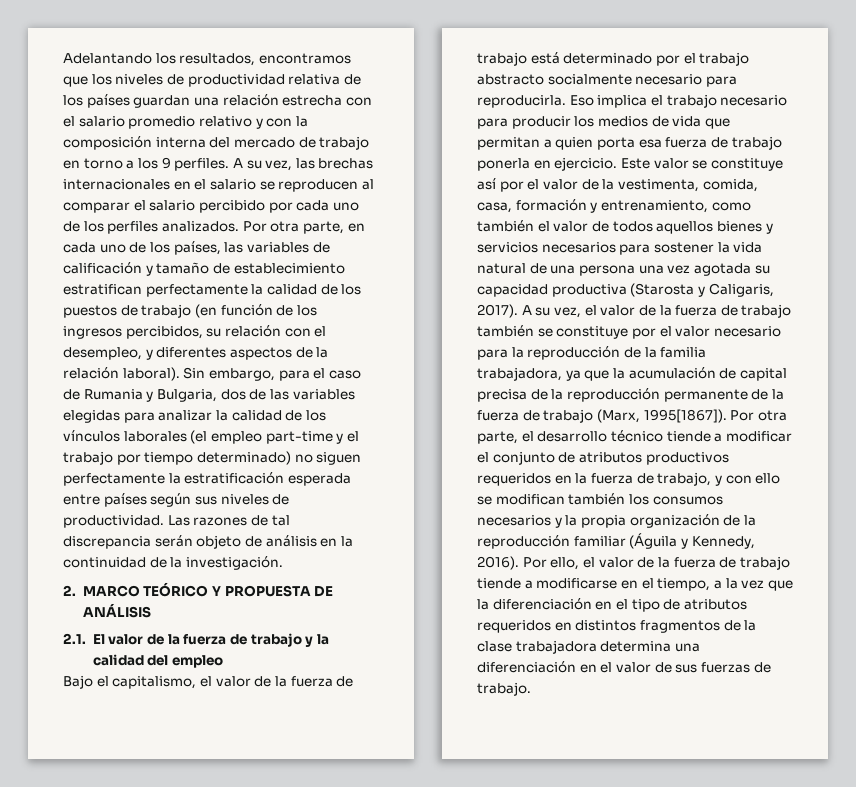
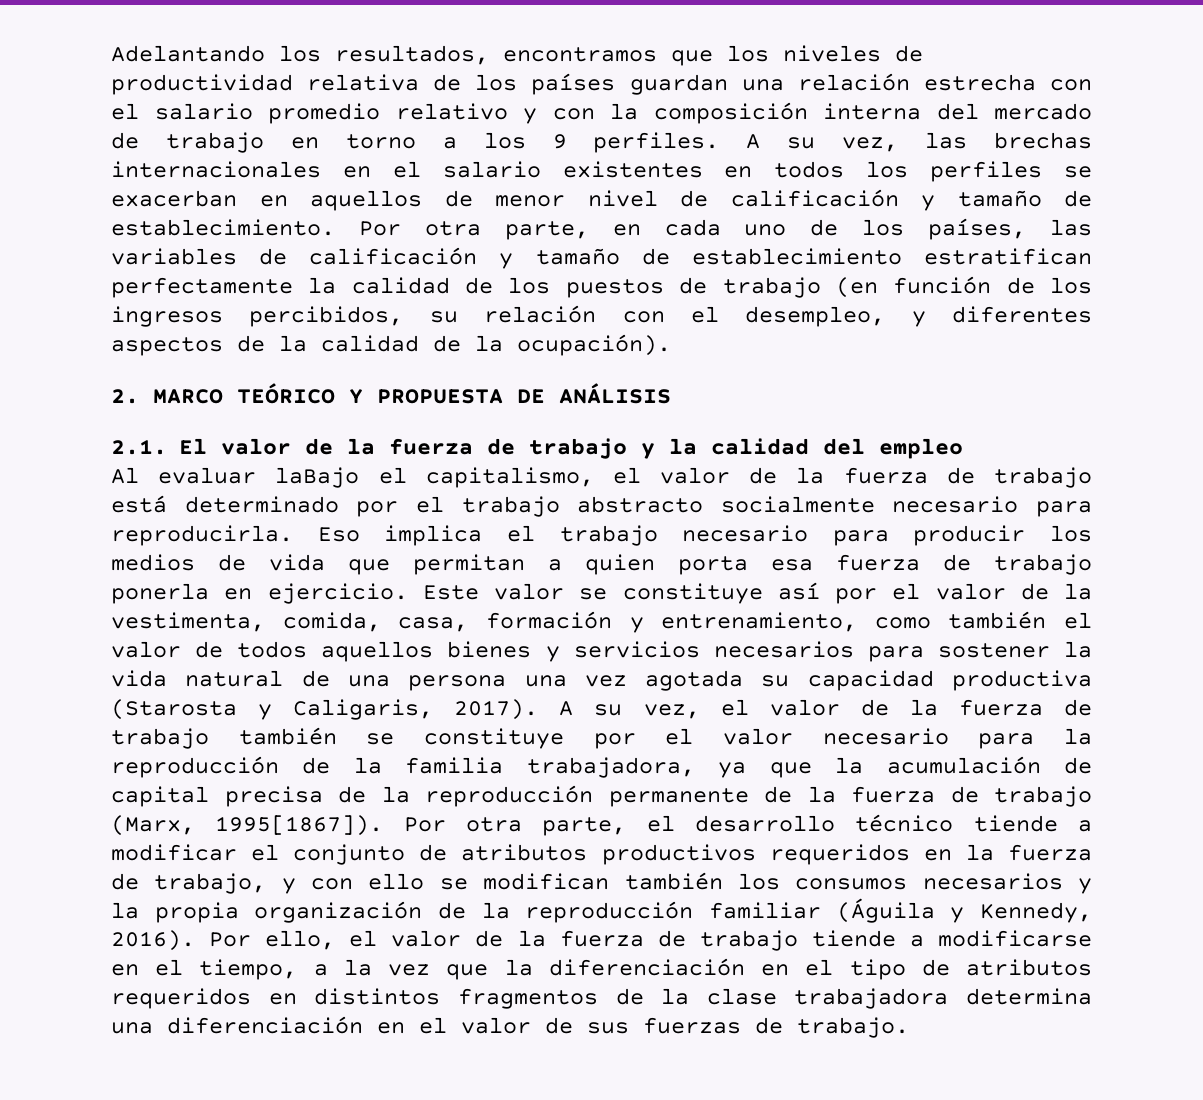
- A su vez, las brechas internacionales en el salario se reproducen al comparar el salario percibido por cada uno de los perfiles analizados.
+ A su vez, las brechas internacionales en el salario existentes en todos los perfiles se exacerban en aquellos de menor nivel de calificación y tamaño de establecimiento.
- Por otra parte, en cada uno de los países, las variables de calificación y tamaño de establecimiento estratifican perfectamente la calidad de los puestos de trabajo (en función de los ingresos percibidos, su relación con el desempleo, y diferentes aspectos de la relación laboral). Sin embargo, para el caso de Rumania y Bulgaria, dos de las variables elegidas para analizar la calidad de los vínculos laborales (el empleo part-time y el trabajo por tiempo determinado) no siguen perfectamente la estratificación esperada entre países según sus niveles de productividad. Las razones de tal discrepancia serán objeto de análisis en la continuidad de la investigación.
+ Por otra parte, en cada uno de los países, las variables de calificación y tamaño de establecimiento estratifican perfectamente la calidad de los puestos de trabajo (en función de los ingresos percibidos, su relación con el desempleo, y diferentes aspectos de la calidad de la ocupación).
- Bajo el capitalismo, el valor de la fuerza de trabajo está determinado por el trabajo abstracto socialmente necesario para reproducirla.
+ Al evaluar laBajo el capitalismo, el valor de la fuerza de trabajo está determinado por el trabajo abstracto socialmente necesario para reproducirla.

